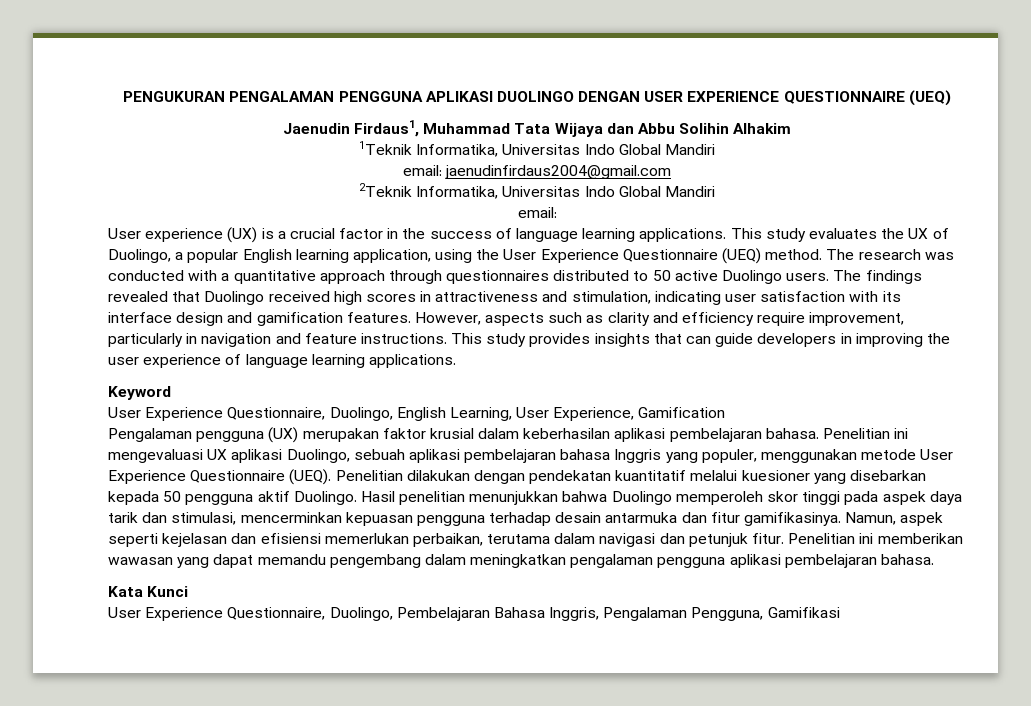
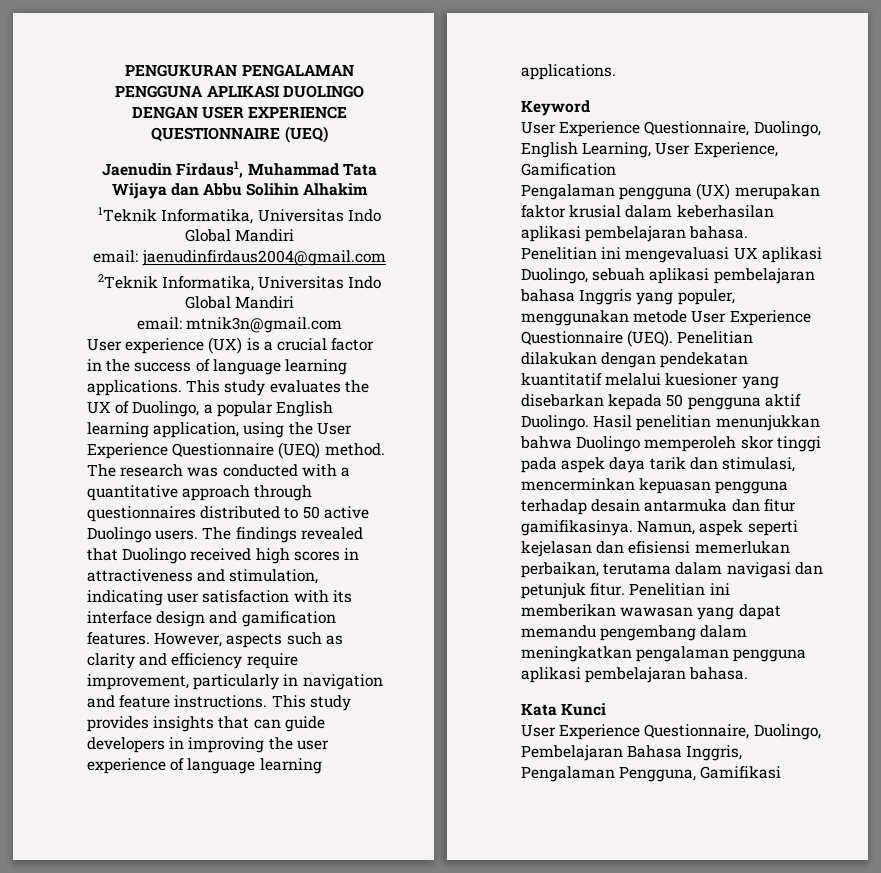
  2Teknik Informatika, Universitas Indo Global Mandiri
- email:
+ email: mtnik3n@gmail.com

